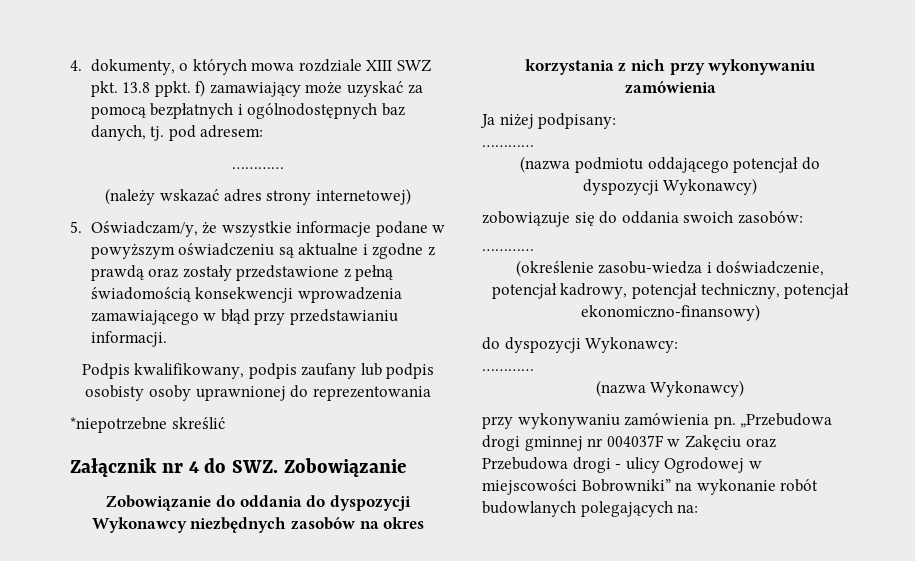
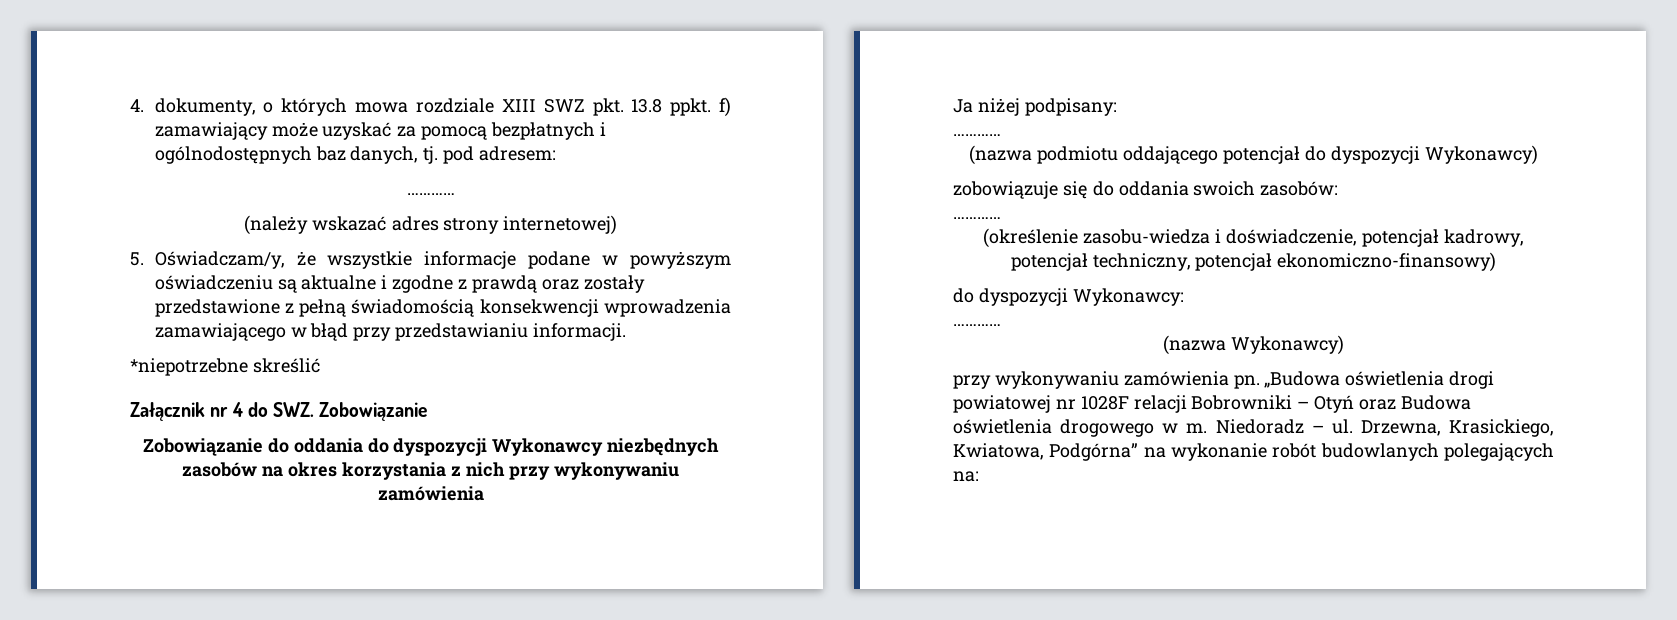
- Podpis kwalifikowany, podpis zaufany lub podpis osobisty osoby uprawnionej do reprezentowania
- „Przebudowa drogi gminnej nr 004037F w Zakęciu oraz Przebudowa drogi - ulicy Ogrodowej w miejscowości Bobrowniki” na wykonanie robót budowlanych polegających na:
+ „Budowa oświetlenia drogi powiatowej nr 1028F relacji Bobrowniki – Otyń oraz Budowa oświetlenia drogowego w m. Niedoradz – ul. Drzewna, Krasickiego, Kwiatowa, Podgórna” na wykonanie robót budowlanych polegających na:

